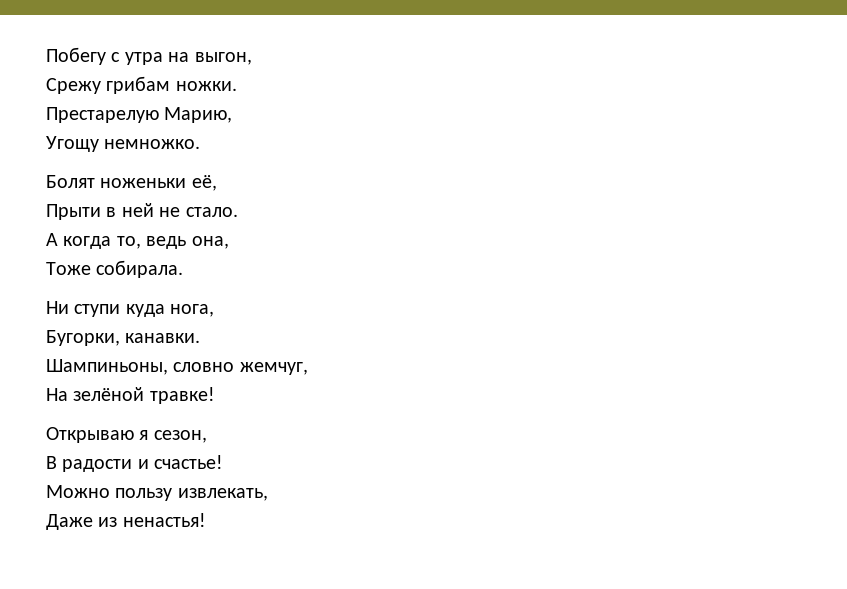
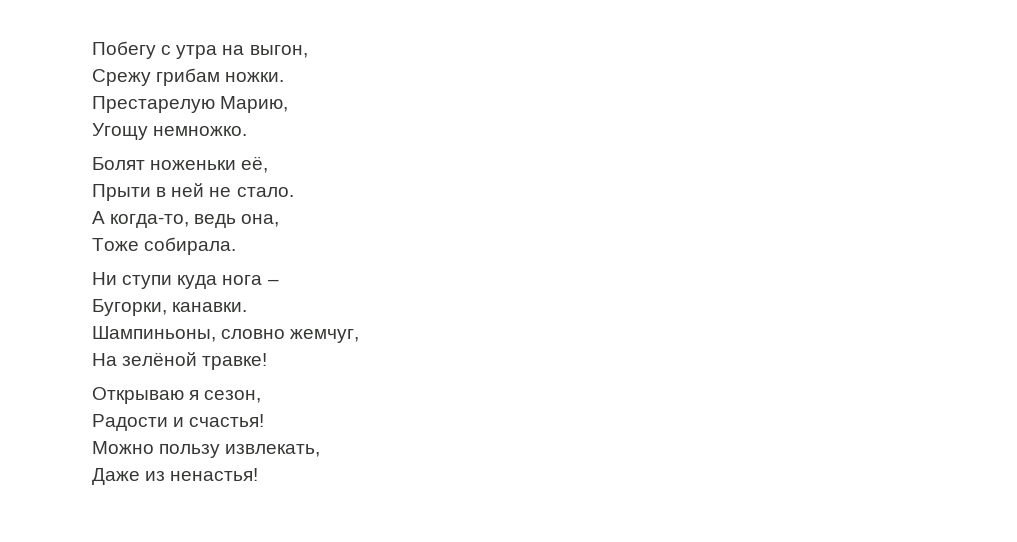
- А когда то, ведь она,
+ А когда-то, ведь она,
- Ни ступи куда нога,
+ Ни ступи куда нога –
- В радости и счастье!
+ Радости и счастья!

